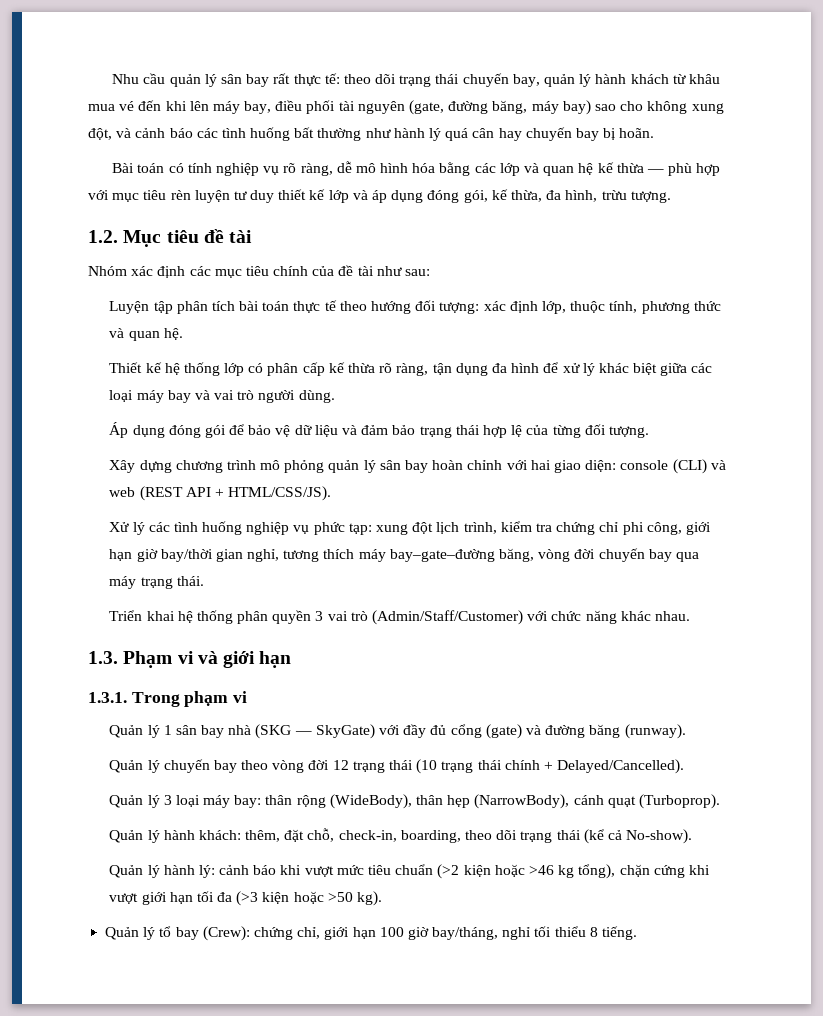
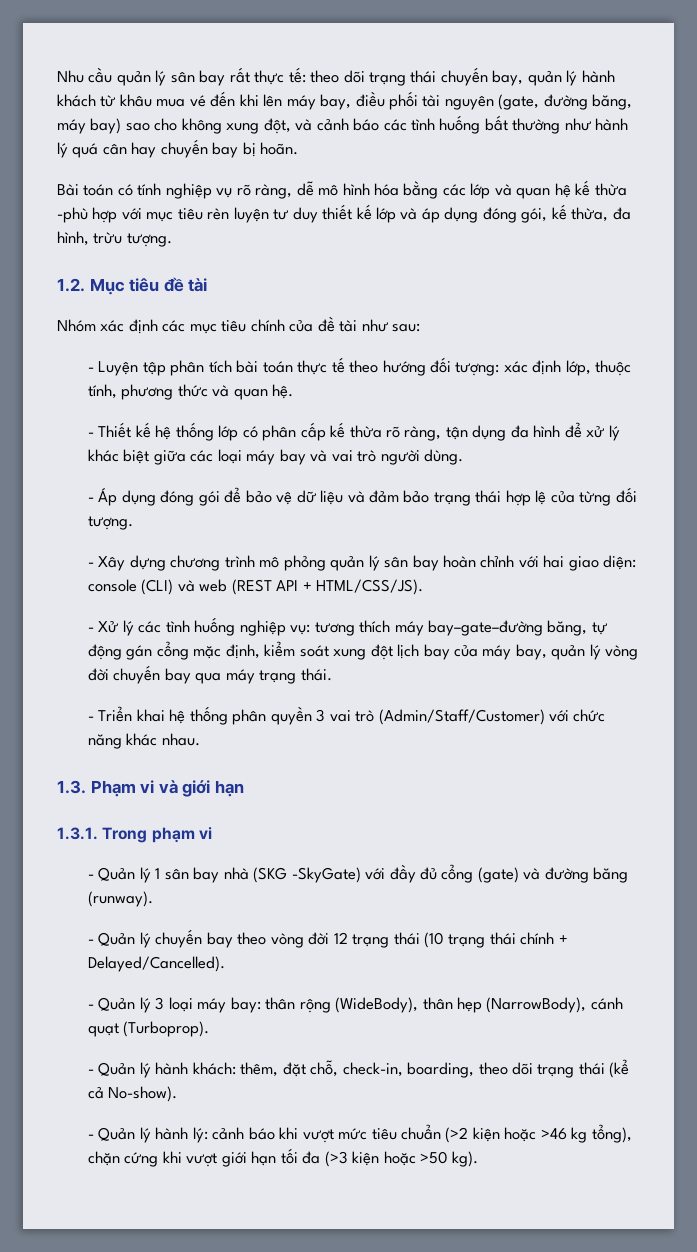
- Bài toán có tính nghiệp vụ rõ ràng, dễ mô hình hóa bằng các lớp và quan hệ kế thừa — phù hợp với mục tiêu rèn luyện tư duy thiết kế lớp và áp dụng đóng gói, kế thừa, đa hình, trừu tượng.
+ Bài toán có tính nghiệp vụ rõ ràng, dễ mô hình hóa bằng các lớp và quan hệ kế thừa -phù hợp với mục tiêu rèn luyện tư duy thiết kế lớp và áp dụng đóng gói, kế thừa, đa hình, trừu tượng.
- Luyện tập phân tích bài toán thực tế theo hướng đối tượng: xác định lớp, thuộc tính, phương thức và quan hệ.
+ - Luyện tập phân tích bài toán thực tế theo hướng đối tượng: xác định lớp, thuộc tính, phương thức và quan hệ.
- Thiết kế hệ thống lớp có phân cấp kế thừa rõ ràng, tận dụng đa hình để xử lý khác biệt giữa các loại máy bay và vai trò người dùng.
+ - Thiết kế hệ thống lớp có phân cấp kế thừa rõ ràng, tận dụng đa hình để xử lý khác biệt giữa các loại máy bay và vai trò người dùng.
- Áp dụng đóng gói để bảo vệ dữ liệu và đảm bảo trạng thái hợp lệ của từng đối tượng.
+ - Áp dụng đóng gói để bảo vệ dữ liệu và đảm bảo trạng thái hợp lệ của từng đối tượng.
- Xây dựng chương trình mô phỏng quản lý sân bay hoàn chỉnh với hai giao diện: console (CLI) và web (REST API + HTML/CSS/JS).
+ - Xây dựng chương trình mô phỏng quản lý sân bay hoàn chỉnh với hai giao diện: console (CLI) và web (REST API + HTML/CSS/JS).
- Xử lý các tình huống nghiệp vụ phức tạp: xung đột lịch trình, kiểm tra chứng chỉ phi công, giới hạn giờ bay/thời gian nghỉ, tương thích máy bay–gate–đường băng, vòng đời chuyến bay qua máy trạng thái.
+ - Xử lý các tình huống nghiệp vụ: tương thích máy bay–gate–đường băng, tự động gán cổng mặc định, kiểm soát xung đột lịch bay của máy bay, quản lý vòng đời chuyến bay qua máy trạng thái.
- Triển khai hệ thống phân quyền 3 vai trò (Admin/Staff/Customer) với chức năng khác nhau.
+ - Triển khai hệ thống phân quyền 3 vai trò (Admin/Staff/Customer) với chức năng khác nhau.
- Quản lý 1 sân bay nhà (SKG — SkyGate) với đầy đủ cổng (gate) và đường băng (runway).
+ - Quản lý 1 sân bay nhà (SKG -SkyGate) với đầy đủ cổng (gate) và đường băng (runway).
- Quản lý chuyến bay theo vòng đời 12 trạng thái (10 trạng thái chính + Delayed/Cancelled).
+ - Quản lý chuyến bay theo vòng đời 12 trạng thái (10 trạng thái chính + Delayed/Cancelled).
- Quản lý 3 loại máy bay: thân rộng (WideBody), thân hẹp (NarrowBody), cánh quạt (Turboprop).
+ - Quản lý 3 loại máy bay: thân rộng (WideBody), thân hẹp (NarrowBody), cánh quạt (Turboprop).
- Quản lý hành khách: thêm, đặt chỗ, check-in, boarding, theo dõi trạng thái (kể cả No-show).
+ - Quản lý hành khách: thêm, đặt chỗ, check-in, boarding, theo dõi trạng thái (kể cả No-show).
- Quản lý hành lý: cảnh báo khi vượt mức tiêu chuẩn (>2 kiện hoặc >46 kg tổng), chặn cứng khi vượt giới hạn tối đa (>3 kiện hoặc >50 kg).
+ - Quản lý hành lý: cảnh báo khi vượt mức tiêu chuẩn (>2 kiện hoặc >46 kg tổng), chặn cứng khi vượt giới hạn tối đa (>3 kiện hoặc >50 kg).
- Quản lý tổ bay (Crew): chứng chỉ, giới hạn 100 giờ bay/tháng, nghỉ tối thiểu 8 tiếng.

